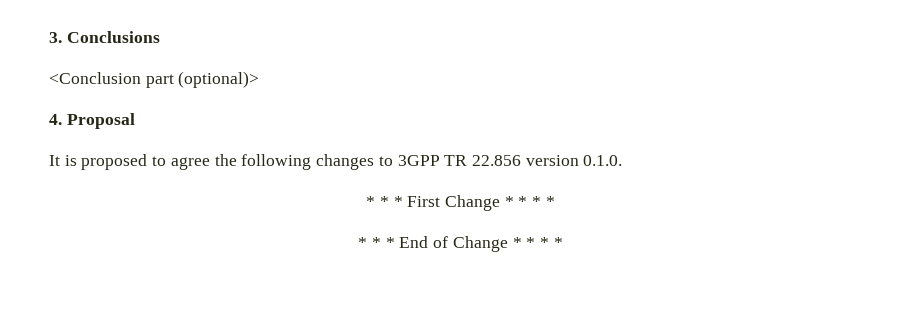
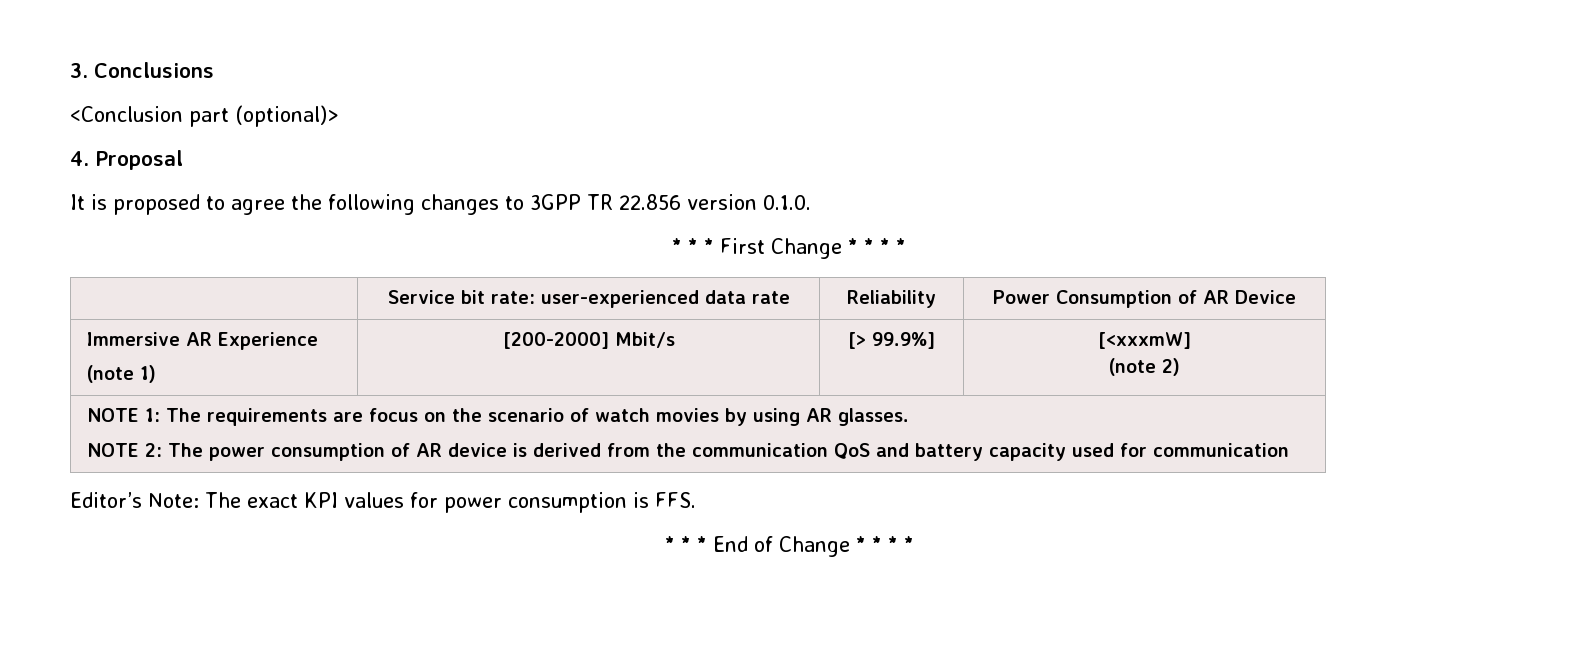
+ | Service bit rate: user-experienced data rate | Reliability | Power Consumption of AR Device
+ Immersive AR Experience
+ (note 1) | [200-2000] Mbit/s | [> 99.9%] | [<xxxmW]
+ (note 2)
+ NOTE 1: The requirements are focus on the scenario of watch movies by using AR glasses.
+ NOTE 2: The power consumption of AR device is derived from the communication QoS and battery capacity used for communication
+ Editor’s Note: The exact KPI values for power consumption is FFS.

